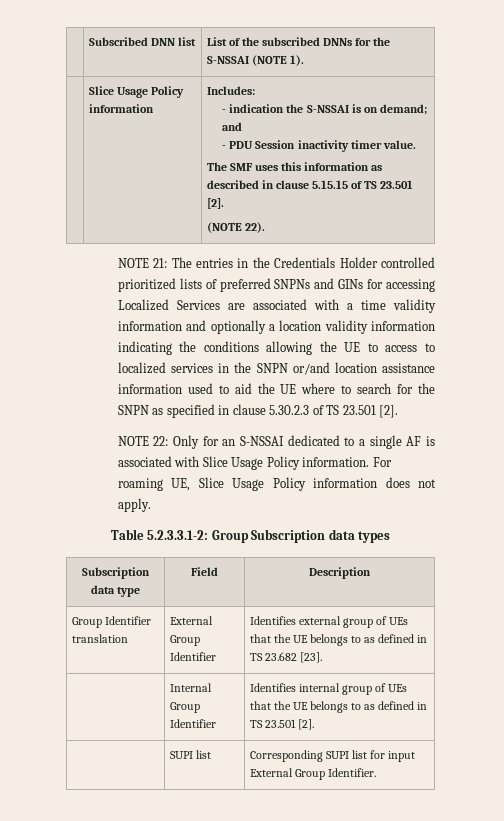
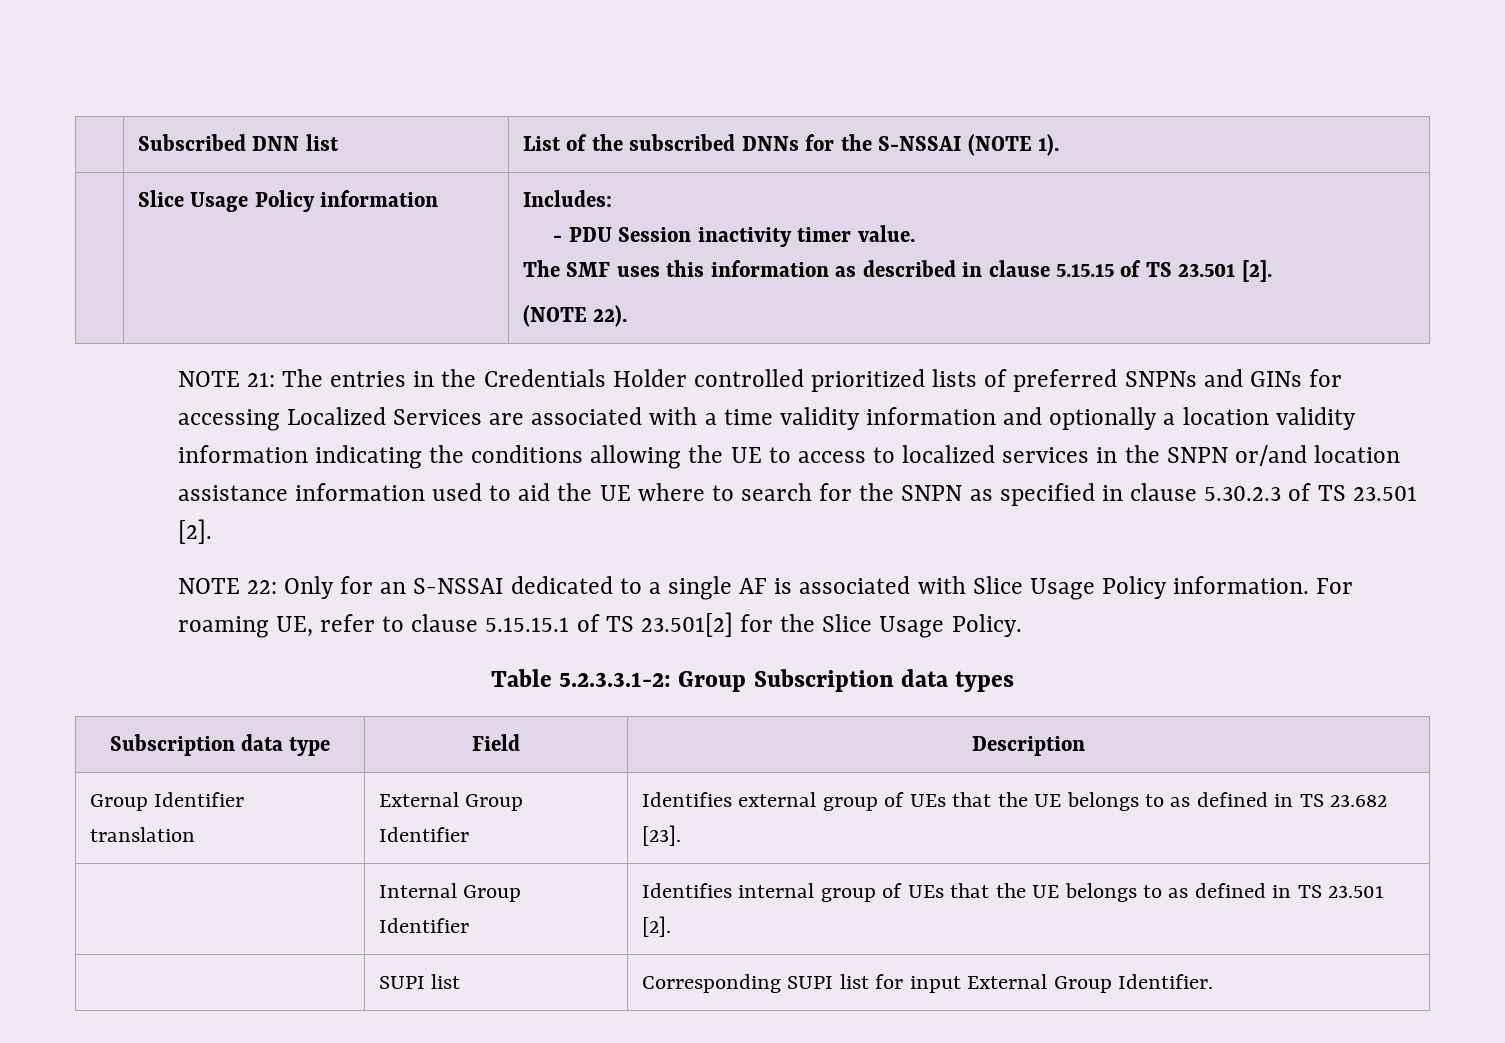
  | Slice Usage Policy information | Includes:
- - indication the S-NSSAI is on demand; and
- For roaming UE, Slice Usage Policy information does not apply.
+ For roaming UE, refer to clause 5.15.15.1 of TS 23.501[2] for the Slice Usage Policy.

